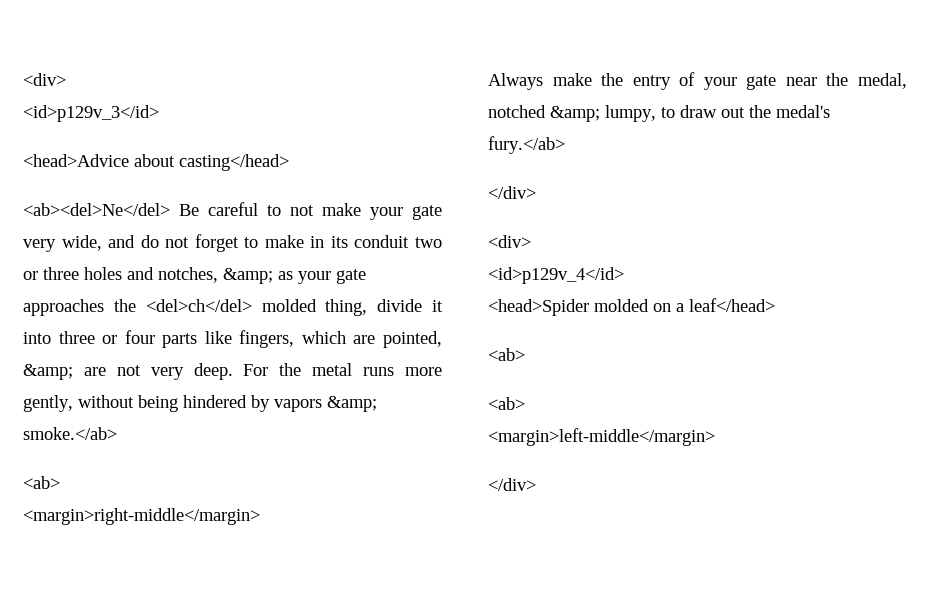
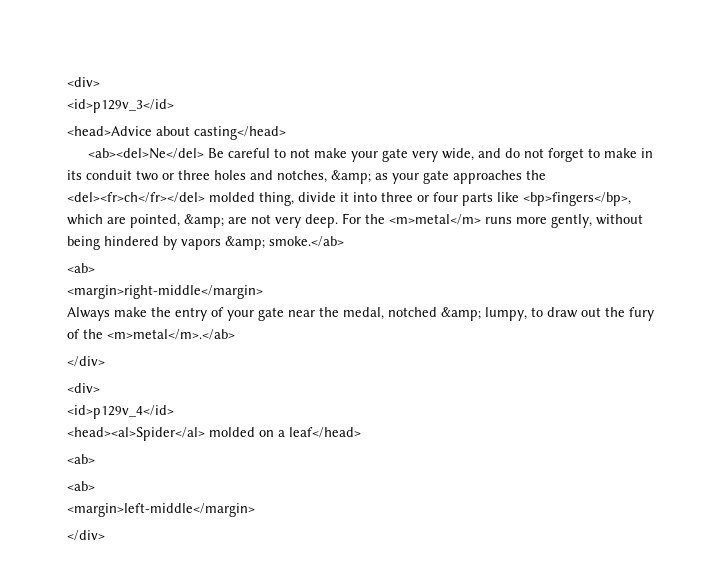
- <ab><del>Ne</del> Be careful to not make your gate very wide, and do not forget to make in its conduit two or three holes and notches, &amp; as your gate approaches the <del>ch</del> molded thing, divide it into three or four parts like fingers, which are pointed, &amp; are not very deep.
+ <ab><del>Ne</del> Be careful to not make your gate very wide, and do not forget to make in its conduit two or three holes and notches, &amp; as your gate approaches the <del><fr>ch</fr></del> molded thing, divide it into three or four parts like <bp>fingers</bp>, which are pointed, &amp; are not very deep.
- For the metal runs more gently, without being hindered by vapors &amp; smoke.</ab>
+ For the <m>metal</m> runs more gently, without being hindered by vapors &amp; smoke.</ab>
- Always make the entry of your gate near the medal, notched &amp; lumpy, to draw out the medal's fury.</ab>
+ Always make the entry of your gate near the medal, notched &amp; lumpy, to draw out the fury of the <m>metal</m>.</ab>
- <head>Spider molded on a leaf</head>
+ <head><al>Spider</al> molded on a leaf</head>

